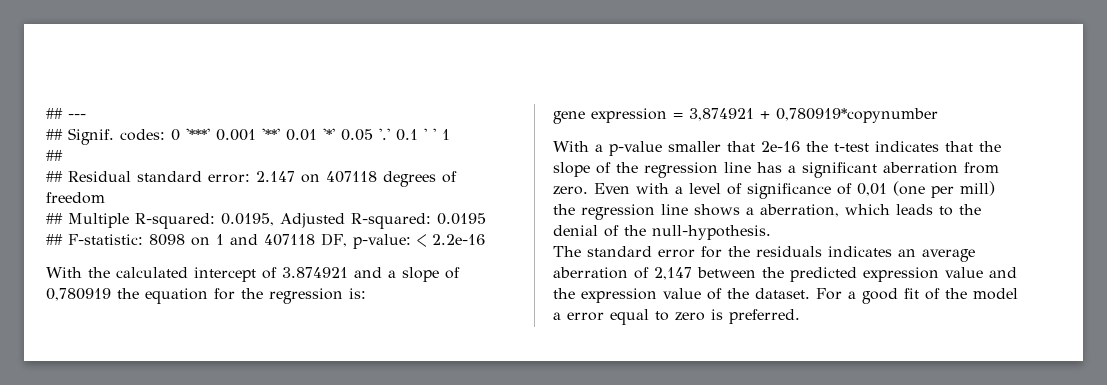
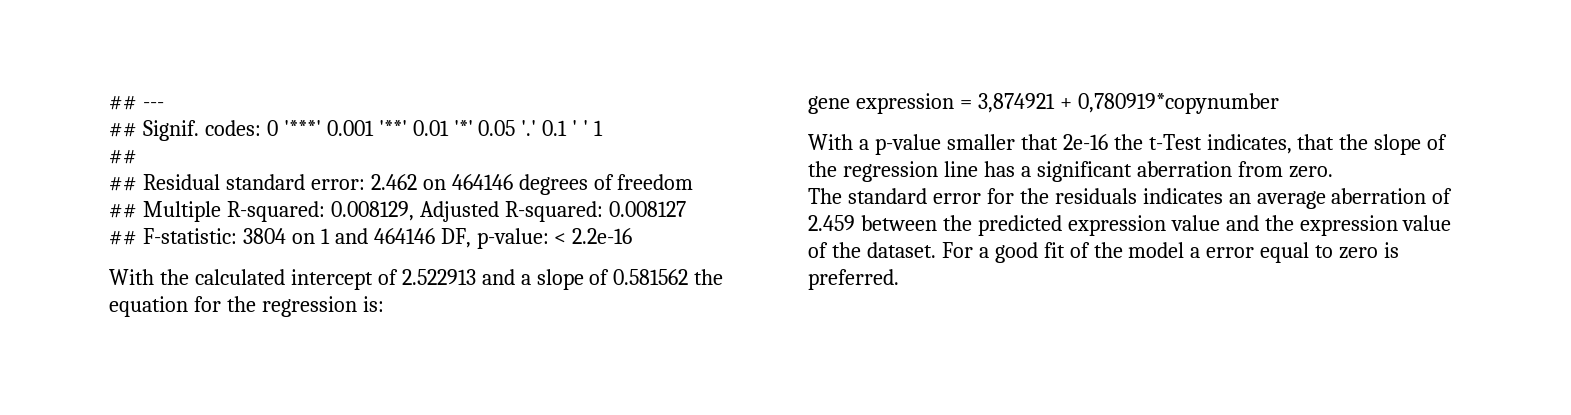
- ## Residual standard error: 2.147 on 407118 degrees of freedom
+ ## Residual standard error: 2.462 on 464146 degrees of freedom
- ## Multiple R-squared: 0.0195, Adjusted R-squared: 0.0195
+ ## Multiple R-squared: 0.008129, Adjusted R-squared: 0.008127
- ## F-statistic: 8098 on 1 and 407118 DF, p-value: < 2.2e-16
+ ## F-statistic: 3804 on 1 and 464146 DF, p-value: < 2.2e-16
- With the calculated intercept of 3.874921 and a slope of 0,780919 the equation for the regression is:
+ With the calculated intercept of 2.522913 and a slope of 0.581562 the equation for the regression is:
- With a p-value smaller that 2e-16 the t-test indicates that the slope of the regression line has a significant aberration from zero. Even with a level of significance of 0,01 (one per mill) the regression line shows a aberration, which leads to the denial of the null-hypothesis.
+ With a p-value smaller that 2e-16 the t-Test indicates, that the slope of the regression line has a significant aberration from zero.
- The standard error for the residuals indicates an average aberration of 2,147 between the predicted expression value and the expression value of the dataset.
+ The standard error for the residuals indicates an average aberration of 2.459 between the predicted expression value and the expression value of the dataset.

